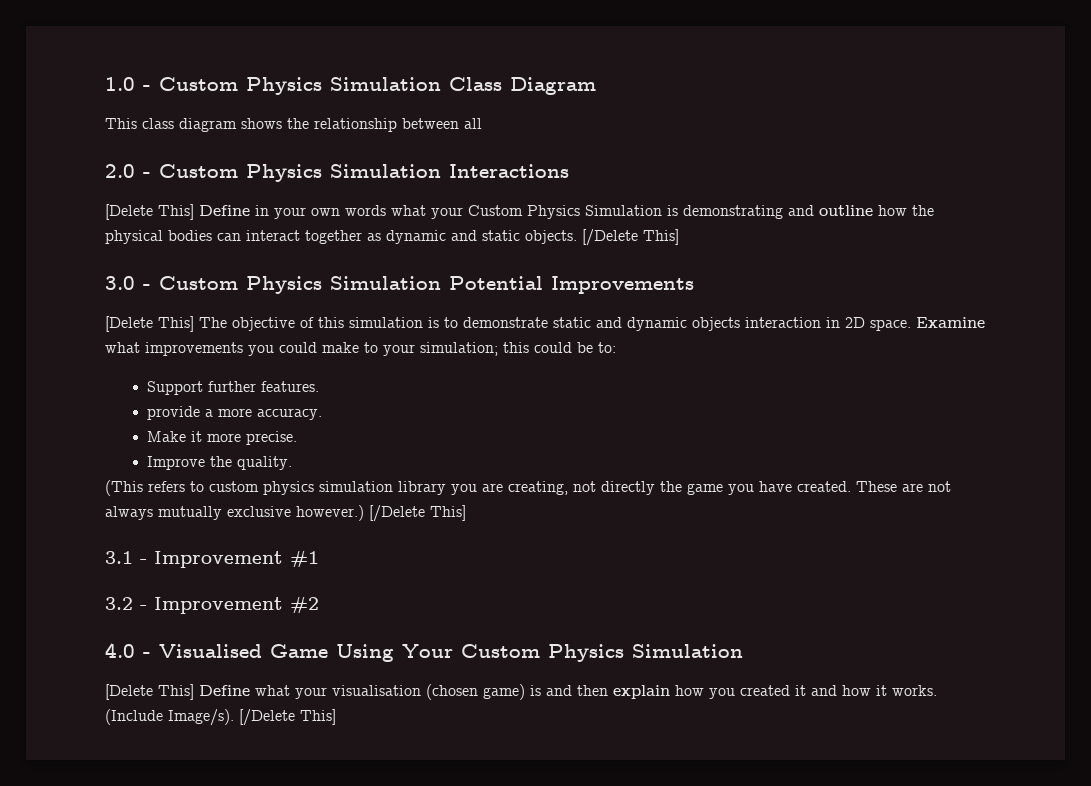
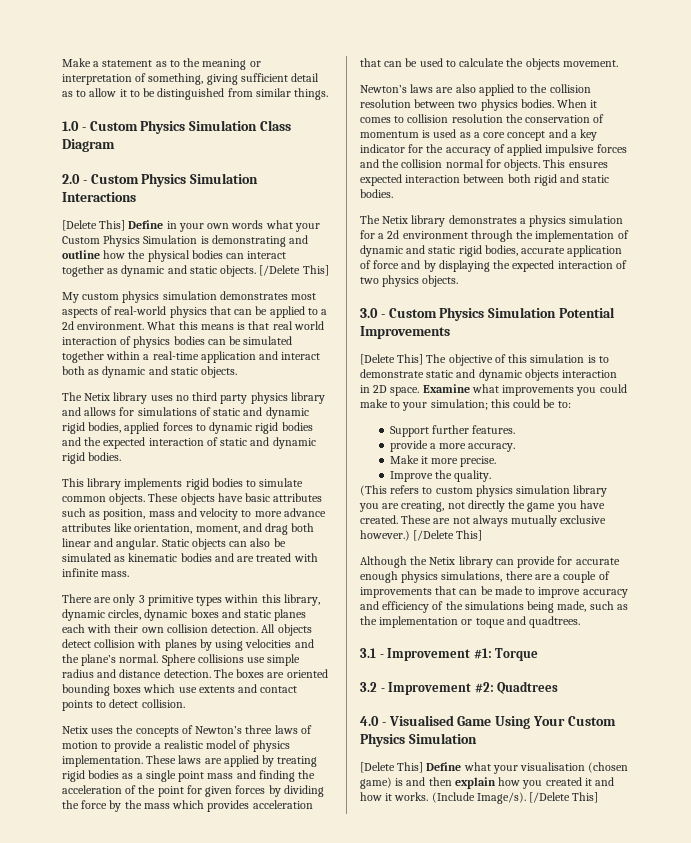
+ Make a statement as to the meaning or interpretation of something, giving sufficient detail as to allow it to be distinguished from similar things.
- This class diagram shows the relationship between all
+ My custom physics simulation demonstrates most aspects of real-world physics that can be applied to a 2d environment. What this means is that real world interaction of physics bodies can be simulated together within a real-time application and interact both as dynamic and static objects.
+ The Netix library uses no third party physics library and allows for simulations of static and dynamic rigid bodies, applied forces to dynamic rigid bodies and the expected interaction of static and dynamic rigid bodies.
+ This library implements rigid bodies to simulate common objects. These objects have basic attributes such as position, mass and velocity to more advance attributes like orientation, moment, and drag both linear and angular. Static objects can also be simulated as kinematic bodies and are treated with infinite mass.
+ There are only 3 primitive types within this library, dynamic circles, dynamic boxes and static planes each with their own collision detection. All objects detect collision with planes by using velocities and the plane’s normal. Sphere collisions use simple radius and distance detection. The boxes are oriented bounding boxes which use extents and contact points to detect collision.
+ Netix uses the concepts of Newton’s three laws of motion to provide a realistic model of physics implementation. These laws are applied by treating rigid bodies as a single point mass and finding the acceleration of the point for given forces by dividing the force by the mass which provides acceleration that can be used to calculate the objects movement.
+ Newton’s laws are also applied to the collision resolution between two physics bodies. When it comes to collision resolution the conservation of momentum is used as a core concept and a key indicator for the accuracy of applied impulsive forces and the collision normal for objects. This ensures expected interaction between both rigid and static bodies.
+ The Netix library demonstrates a physics simulation for a 2d environment through the implementation of dynamic and static rigid bodies, accurate application of force and by displaying the expected interaction of two physics objects.
+ Although the Netix library can provide for accurate enough physics simulations, there are a couple of improvements that can be made to improve accuracy and efficiency of the simulations being made, such as the implementation or toque and quadtrees.
- 3.1 - Improvement #1
+ 3.1 - Improvement #1: Torque
- 3.2 - Improvement #2
+ 3.2 - Improvement #2: Quadtrees

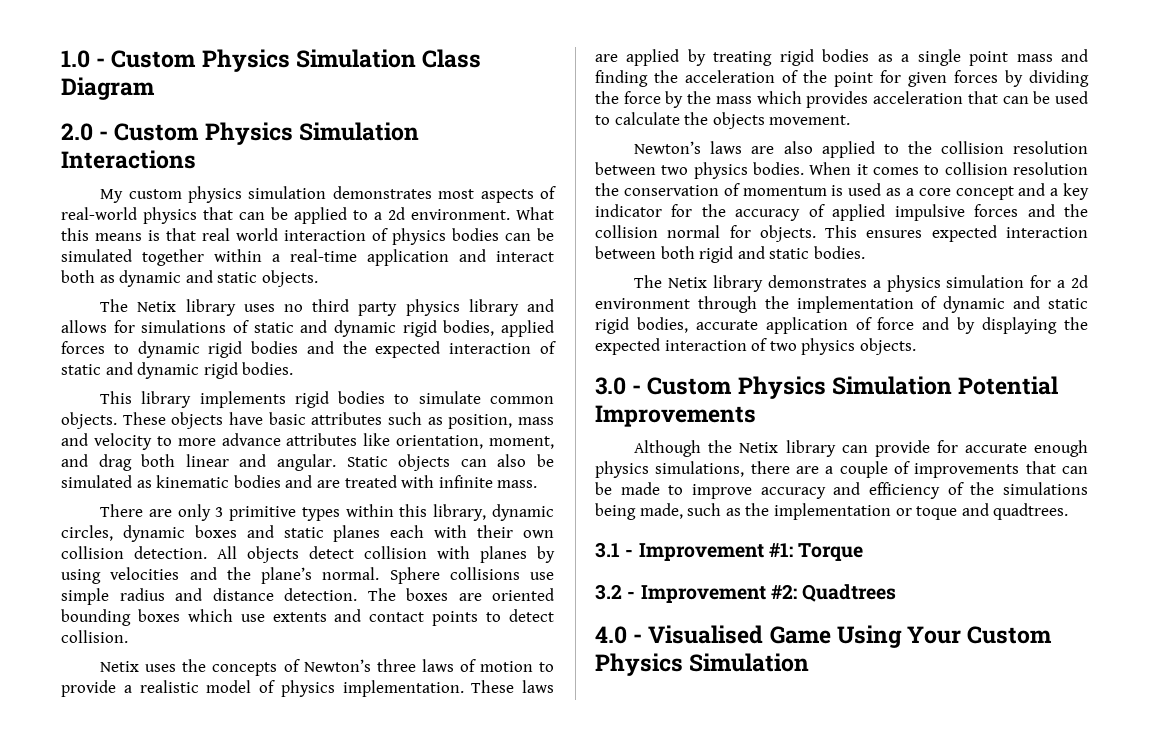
- Make a statement as to the meaning or interpretation of something, giving sufficient detail as to allow it to be distinguished from similar things.
- [Delete This] Define in your own words what your Custom Physics Simulation is demonstrating and outline how the physical bodies can interact together as dynamic and static objects. [/Delete This]
- [Delete This] The objective of this simulation is to demonstrate static and dynamic objects interaction in 2D space. Examine what improvements you could make to your simulation; this could be to:
- Support further features.
- provide a more accuracy.
- Make it more precise.
- Improve the quality.
- (This refers to custom physics simulation library you are creating, not directly the game you have created. These are not always mutually exclusive however.) [/Delete This]
- [Delete This] Define what your visualisation (chosen game) is and then explain how you created it and how it works. (Include Image/s). [/Delete This]

